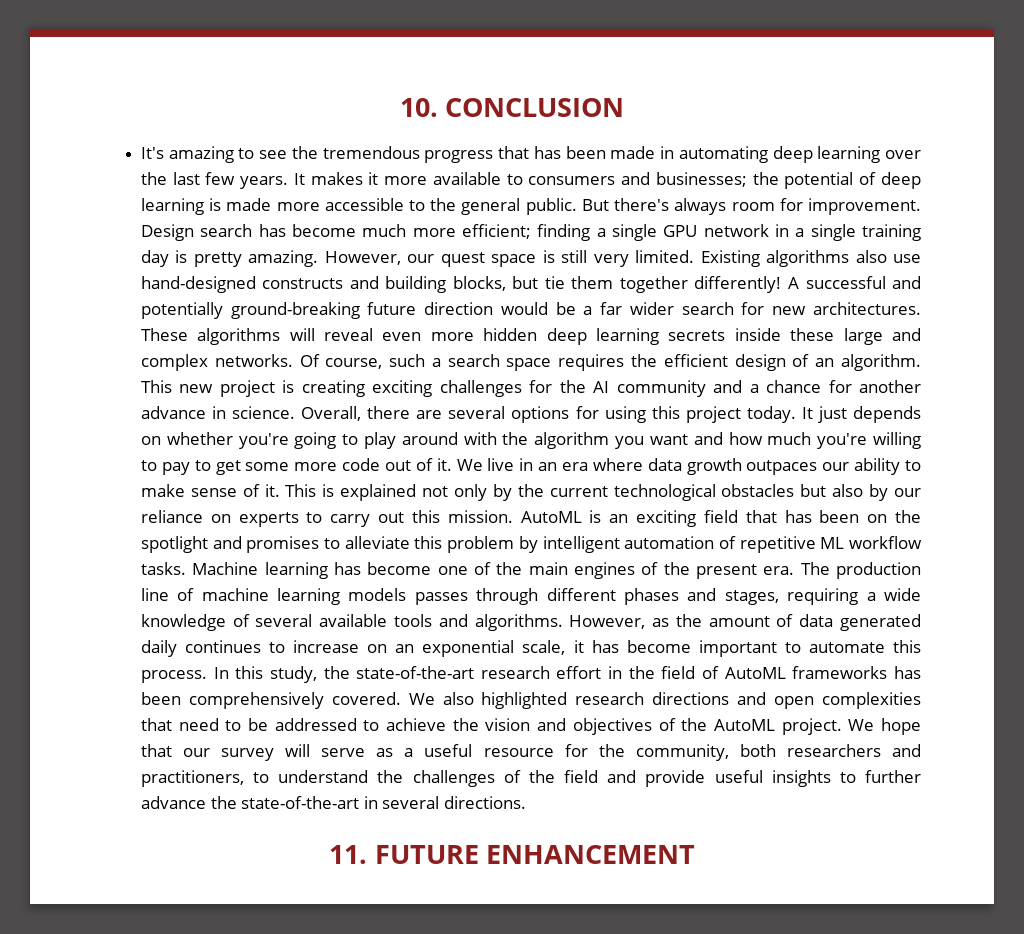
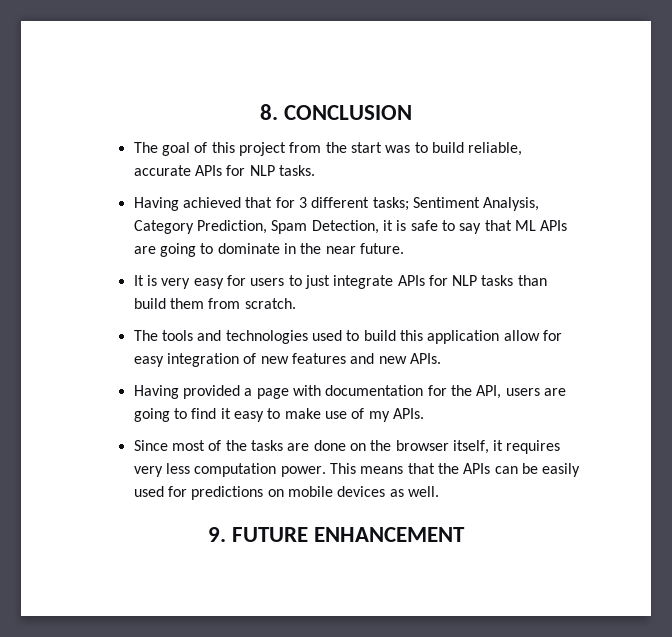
- 10. CONCLUSION
+ 8. CONCLUSION
- It's amazing to see the tremendous progress that has been made in automating deep learning over the last few years. It makes it more available to consumers and businesses; the potential of deep learning is made more accessible to the general public. But there's always room for improvement. Design search has become much more efficient; finding a single GPU network in a single training day is pretty amazing. However, our quest space is still very limited. Existing algorithms also use hand-designed constructs and building blocks, but tie them together differently! A successful and potentially ground-breaking future direction would be a far wider search for new architectures. These algorithms will reveal even more hidden deep learning secrets inside these large and complex networks. Of course, such a search space requires the efficient design of an algorithm. This new project is creating exciting challenges for the AI community and a chance for another advance in science. Overall, there are several options for using this project today. It just depends on whether you're going to play around with the algorithm you want and how much you're willing to pay to get some more code out of it. We live in an era where data growth outpaces our ability to make sense of it. This is explained not only by the current technological obstacles but also by our reliance on experts to carry out this mission. AutoML is an exciting field that has been on the spotlight and promises to alleviate this problem by intelligent automation of repetitive ML workflow tasks. Machine learning has become one of the main engines of the present era. The production line of machine learning models passes through different phases and stages, requiring a wide knowledge of several available tools and algorithms. However, as the amount of data generated daily continues to increase on an exponential scale, it has become important to automate this process. In this study, the state-of-the-art research effort in the field of AutoML frameworks has been comprehensively covered. We also highlighted research directions and open complexities that need to be addressed to achieve the vision and objectives of the AutoML project. We hope that our survey will serve as a useful resource for the community, both researchers and practitioners, to understand the challenges of the field and provide useful insights to further advance the state-of-the-art in several directions.
- 11. FUTURE ENHANCEMENT
+ The goal of this project from the start was to build reliable, accurate APIs for NLP tasks.
+ Having achieved that for 3 different tasks; Sentiment Analysis, Category Prediction, Spam Detection, it is safe to say that ML APIs are going to dominate in the near future.
+ It is very easy for users to just integrate APIs for NLP tasks than build them from scratch.
+ The tools and technologies used to build this application allow for easy integration of new features and new APIs.
+ Having provided a page with documentation for the API, users are going to find it easy to make use of my APIs.
+ Since most of the tasks are done on the browser itself, it requires very less computation power. This means that the APIs can be easily used for predictions on mobile devices as well.
+ 9. FUTURE ENHANCEMENT

